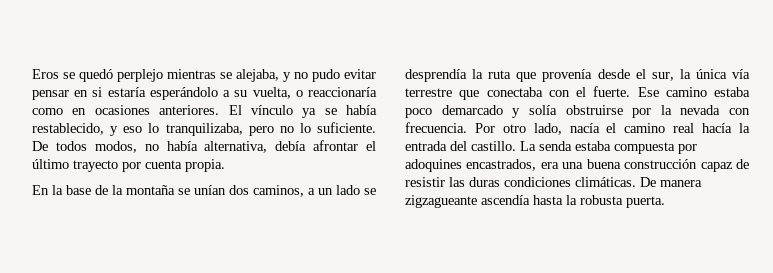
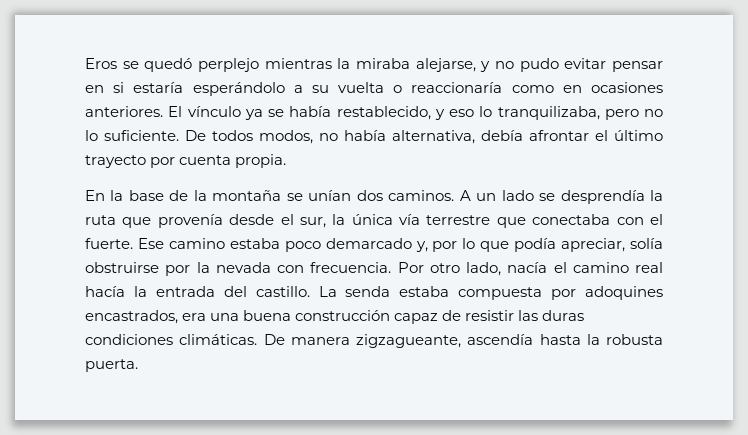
- Eros se quedó perplejo mientras se alejaba, y no pudo evitar pensar en si estaría esperándolo a su vuelta, o reaccionaría como en ocasiones anteriores.
+ Eros se quedó perplejo mientras la miraba alejarse, y no pudo evitar pensar en si estaría esperándolo a su vuelta o reaccionaría como en ocasiones anteriores.
- En la base de la montaña se unían dos caminos, a un lado se desprendía la ruta que provenía desde el sur, la única vía terrestre que conectaba con el fuerte.
+ En la base de la montaña se unían dos caminos. A un lado se desprendía la ruta que provenía desde el sur, la única vía terrestre que conectaba con el fuerte.
- Ese camino estaba poco demarcado y solía obstruirse por la nevada con frecuencia.
+ Ese camino estaba poco demarcado y, por lo que podía apreciar, solía obstruirse por la nevada con frecuencia.
- De manera zigzagueante ascendía hasta la robusta puerta.
+ De manera zigzagueante, ascendía hasta la robusta puerta.

